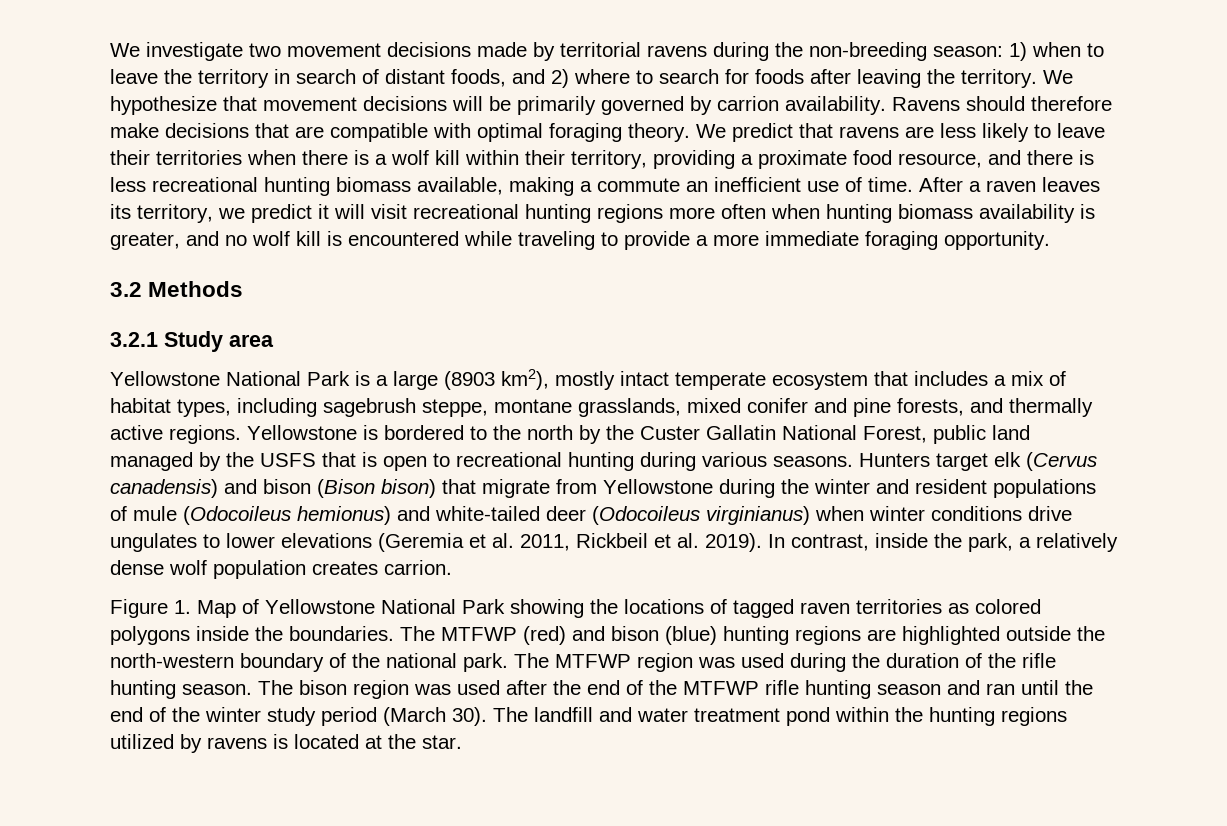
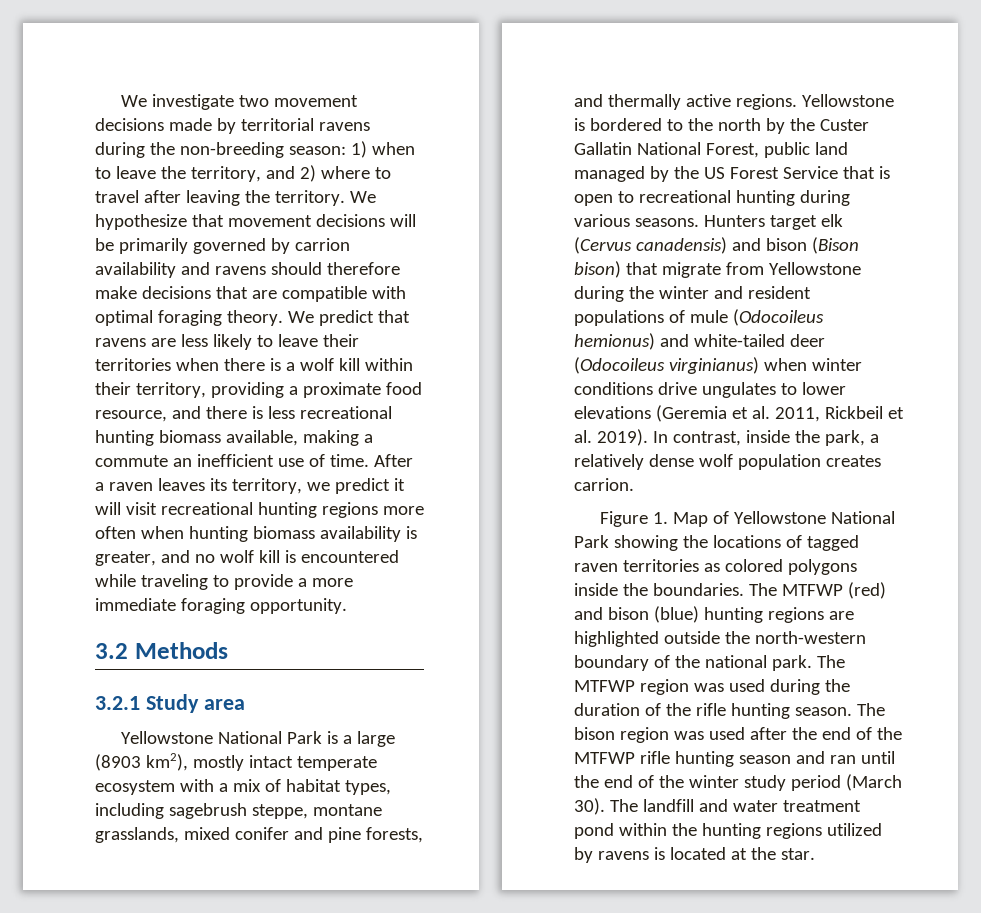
- We investigate two movement decisions made by territorial ravens during the non-breeding season: 1) when to leave the territory in search of distant foods, and 2) where to search for foods after leaving the territory.
+ We investigate two movement decisions made by territorial ravens during the non-breeding season: 1) when to leave the territory, and 2) where to travel after leaving the territory.
- We hypothesize that movement decisions will be primarily governed by carrion availability. Ravens should therefore make decisions that are compatible with optimal foraging theory.
+ We hypothesize that movement decisions will be primarily governed by carrion availability and ravens should therefore make decisions that are compatible with optimal foraging theory.
- Yellowstone National Park is a large (8903 km2), mostly intact temperate ecosystem that includes a mix of habitat types, including sagebrush steppe, montane grasslands, mixed conifer and pine forests, and thermally active regions.
+ Yellowstone National Park is a large (8903 km2), mostly intact temperate ecosystem with a mix of habitat types, including sagebrush steppe, montane grasslands, mixed conifer and pine forests, and thermally active regions.
- Yellowstone is bordered to the north by the Custer Gallatin National Forest, public land managed by the USFS that is open to recreational hunting during various seasons.
+ Yellowstone is bordered to the north by the Custer Gallatin National Forest, public land managed by the US Forest Service that is open to recreational hunting during various seasons.

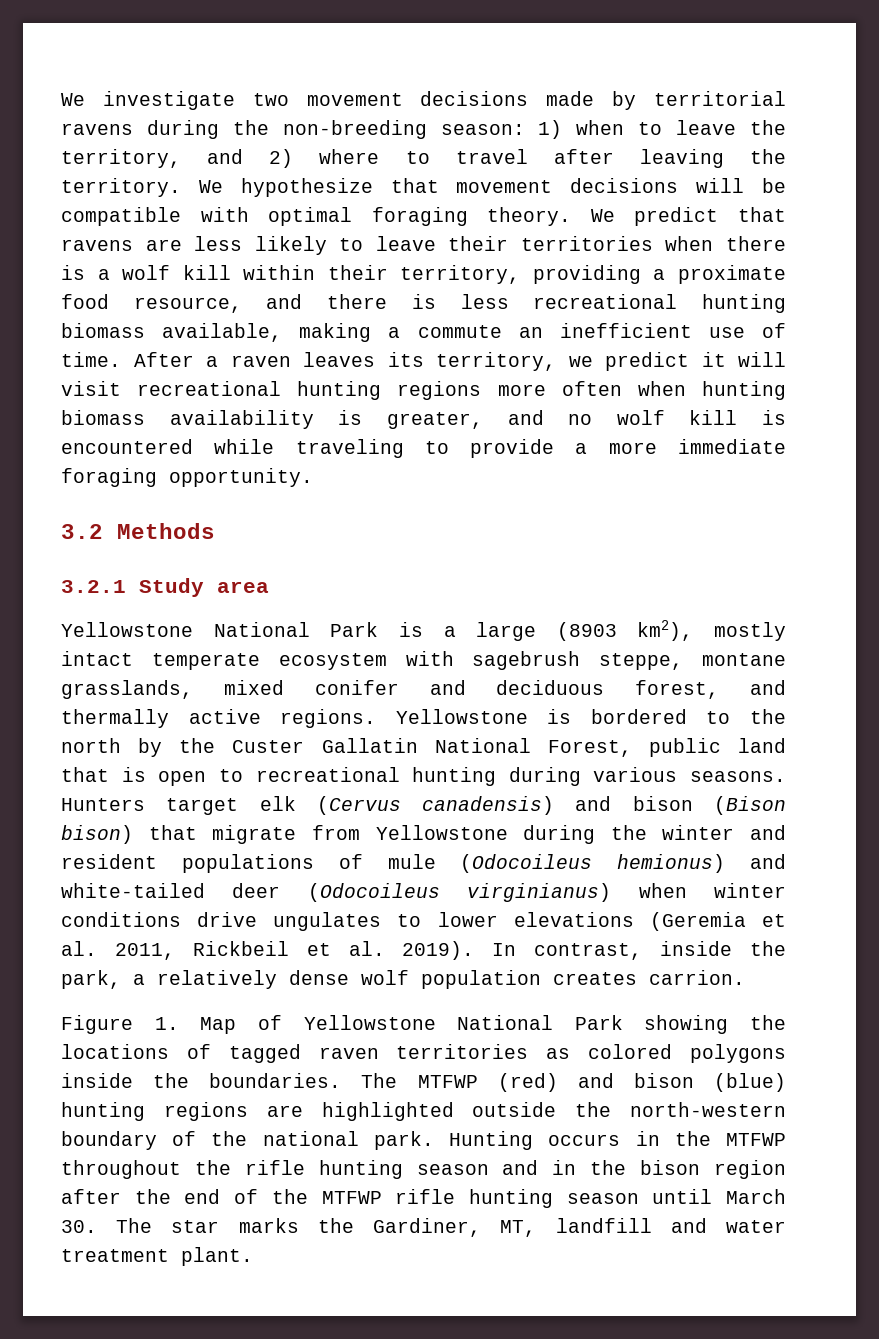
- We hypothesize that movement decisions will be primarily governed by carrion availability and ravens should therefore make decisions that are compatible with optimal foraging theory.
+ We hypothesize that movement decisions will be compatible with optimal foraging theory.
- Yellowstone National Park is a large (8903 km2), mostly intact temperate ecosystem with a mix of habitat types, including sagebrush steppe, montane grasslands, mixed conifer and pine forests, and thermally active regions.
+ Yellowstone National Park is a large (8903 km2), mostly intact temperate ecosystem with sagebrush steppe, montane grasslands, mixed conifer and deciduous forest, and thermally active regions.
- Yellowstone is bordered to the north by the Custer Gallatin National Forest, public land managed by the US Forest Service that is open to recreational hunting during various seasons.
+ Yellowstone is bordered to the north by the Custer Gallatin National Forest, public land that is open to recreational hunting during various seasons.
- The MTFWP region was used during the duration of the rifle hunting season. The bison region was used after the end of the MTFWP rifle hunting season and ran until the end of the winter study period (March 30). The landfill and water treatment pond within the hunting regions utilized by ravens is located at the star.
+ Hunting occurs in the MTFWP throughout the rifle hunting season and in the bison region after the end of the MTFWP rifle hunting season until March 30. The star marks the Gardiner, MT, landfill and water treatment plant.

